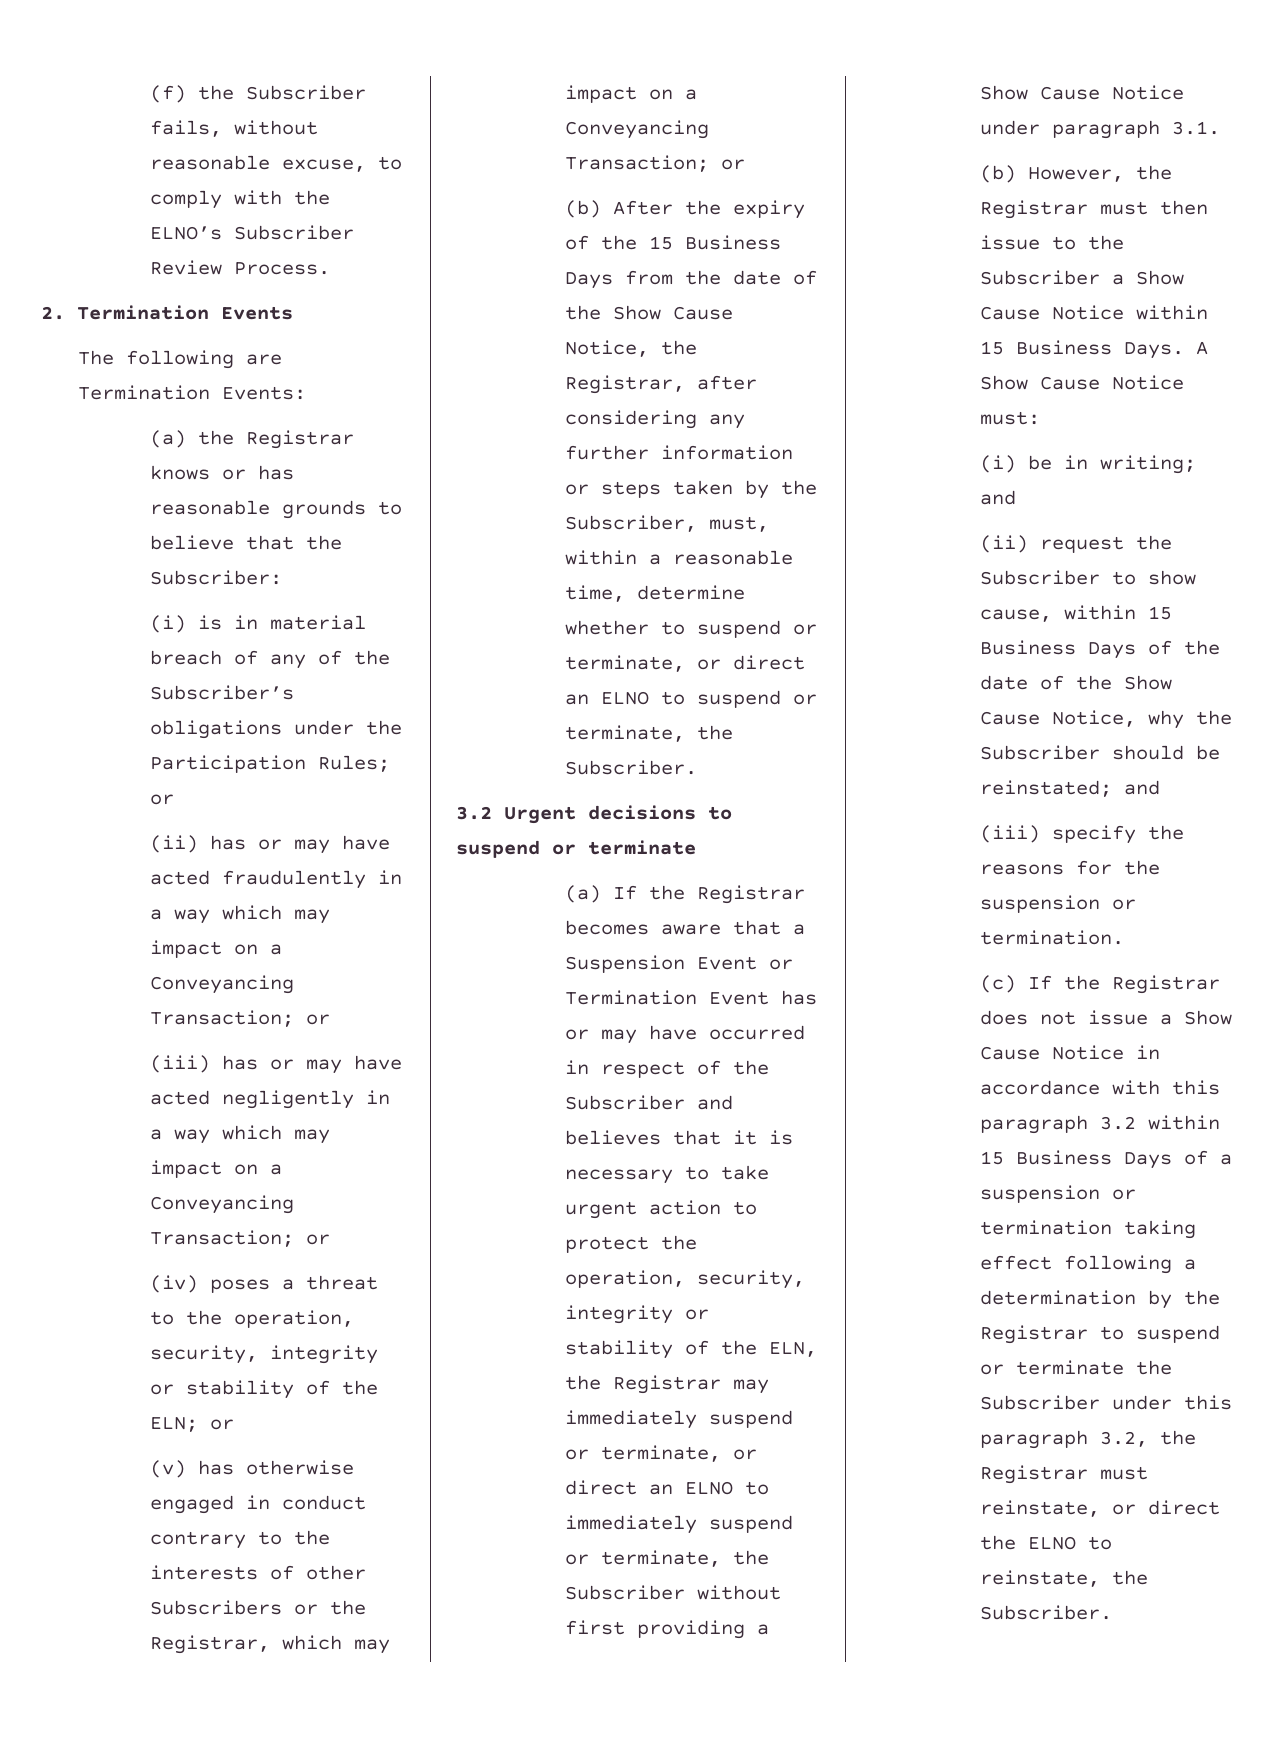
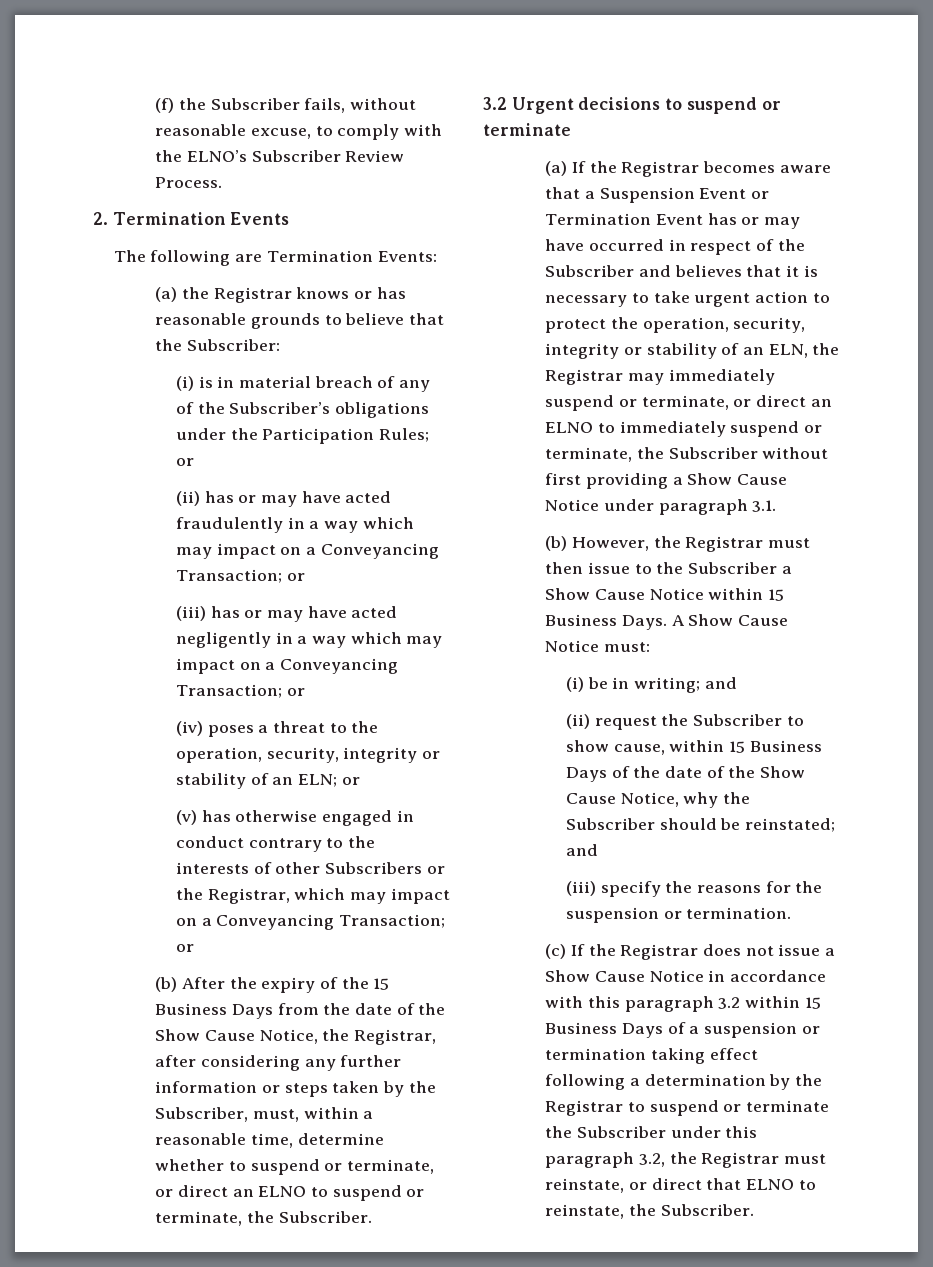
- (iv) poses a threat to the operation, security, integrity or stability of the ELN; or
+ (iv) poses a threat to the operation, security, integrity or stability of an ELN; or
- (a) If the Registrar becomes aware that a Suspension Event or Termination Event has or may have occurred in respect of the Subscriber and believes that it is necessary to take urgent action to protect the operation, security, integrity or stability of the ELN, the Registrar may immediately suspend or terminate, or direct an ELNO to immediately suspend or terminate, the Subscriber without first providing a Show Cause Notice under paragraph 3.1.
+ (a) If the Registrar becomes aware that a Suspension Event or Termination Event has or may have occurred in respect of the Subscriber and believes that it is necessary to take urgent action to protect the operation, security, integrity or stability of an ELN, the Registrar may immediately suspend or terminate, or direct an ELNO to immediately suspend or terminate, the Subscriber without first providing a Show Cause Notice under paragraph 3.1.
- (c) If the Registrar does not issue a Show Cause Notice in accordance with this paragraph 3.2 within 15 Business Days of a suspension or termination taking effect following a determination by the Registrar to suspend or terminate the Subscriber under this paragraph 3.2, the Registrar must reinstate, or direct the ELNO to reinstate, the Subscriber.
+ (c) If the Registrar does not issue a Show Cause Notice in accordance with this paragraph 3.2 within 15 Business Days of a suspension or termination taking effect following a determination by the Registrar to suspend or terminate the Subscriber under this paragraph 3.2, the Registrar must reinstate, or direct that ELNO to reinstate, the Subscriber.

